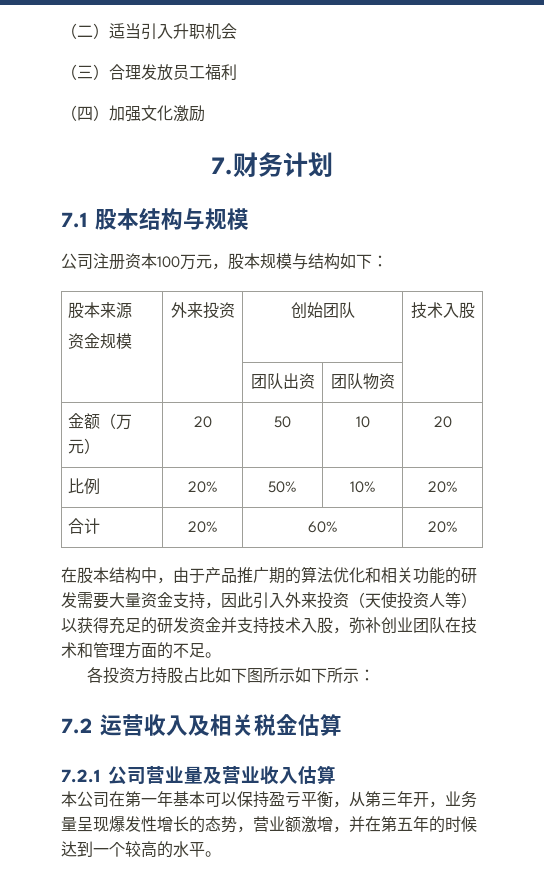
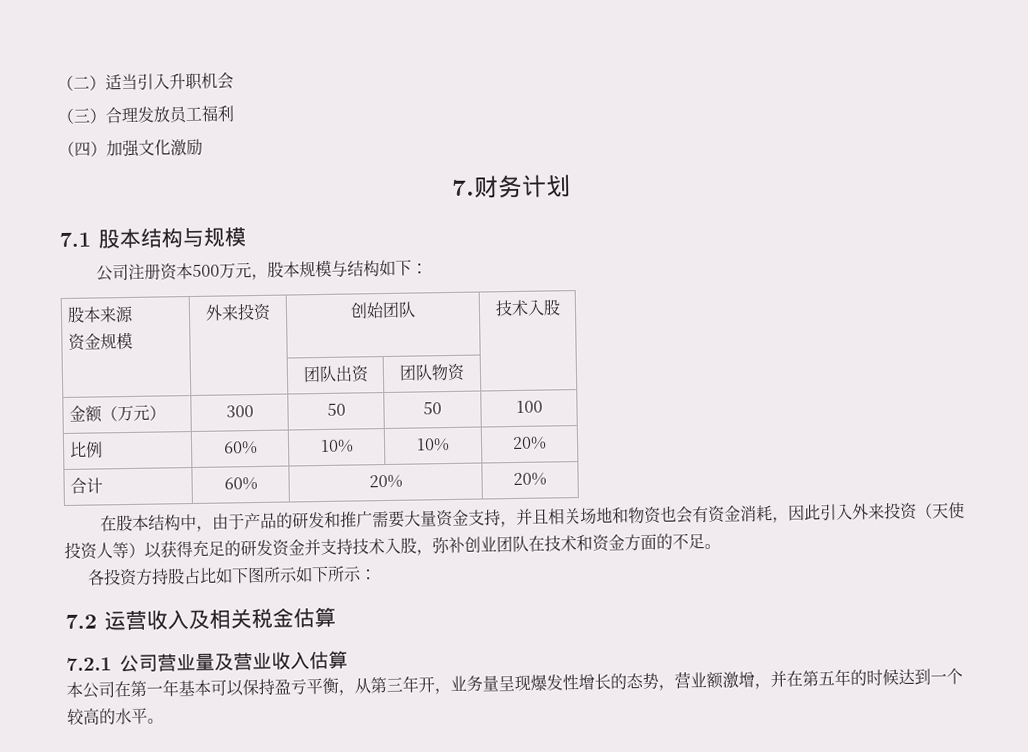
- 公司注册资本100万元，股本规模与结构如下：
+ 公司注册资本500万元，股本规模与结构如下：
- 金额（万元） | 20 | 50 | 10 | 20
+ 金额（万元） | 300 | 50 | 50 | 100
- 比例 | 20% | 50% | 10% | 20%
+ 比例 | 60% | 10% | 10% | 20%
- 合计 | 20% | 60% | 20%
+ 合计 | 60% | 20% | 20%
- 在股本结构中，由于产品推广期的算法优化和相关功能的研发需要大量资金支持，因此引入外来投资（天使投资人等）以获得充足的研发资金并支持技术入股，弥补创业团队在技术和管理方面的不足。
+ 在股本结构中，由于产品的研发和推广需要大量资金支持，并且相关场地和物资也会有资金消耗，因此引入外来投资（天使投资人等）以获得充足的研发资金并支持技术入股，弥补创业团队在技术和资金方面的不足。

